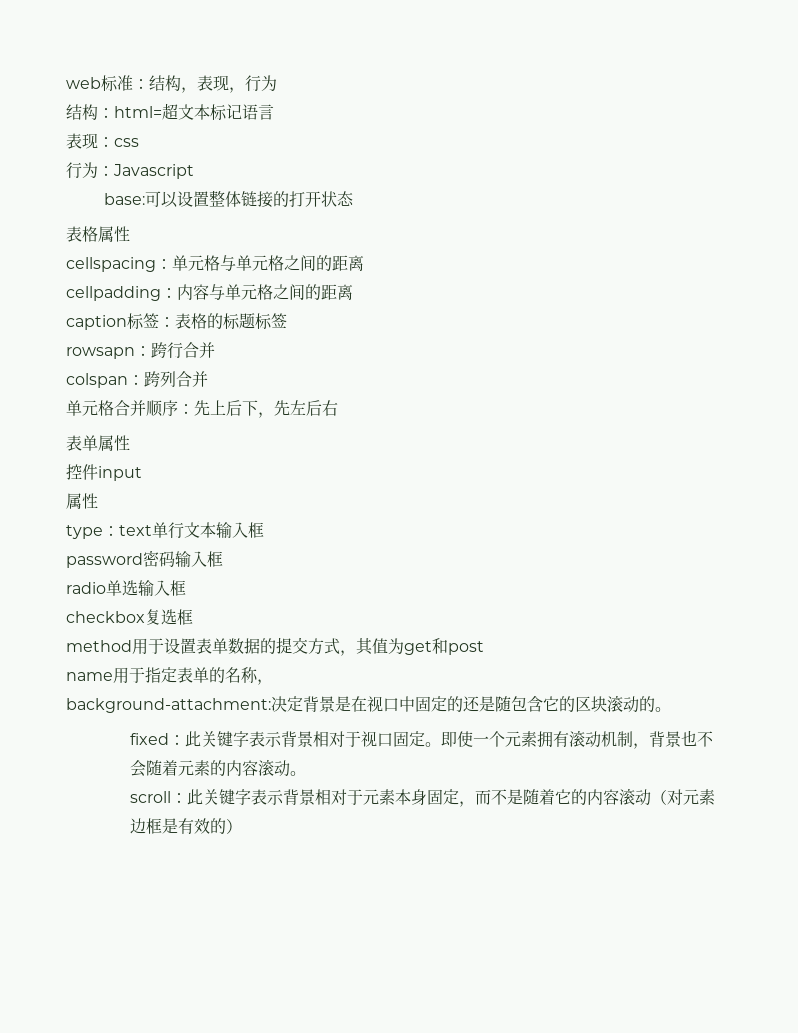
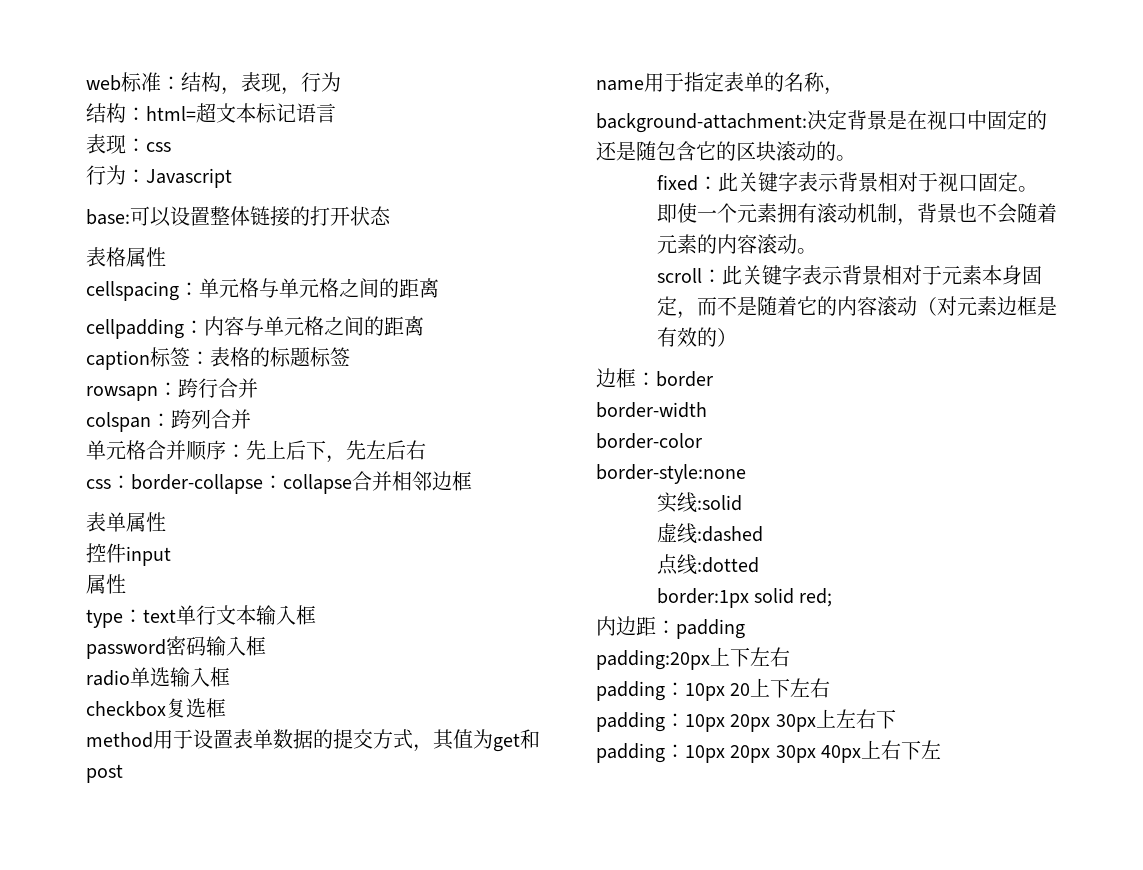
+ css：border-collapse：collapse合并相邻边框
+ 边框：border
+ border-width
+ border-color
+ border-style:none
+ 实线:solid
+ 虚线:dashed
+ 点线:dotted
+ border:1px solid red;
+ 内边距：padding
+ padding:20px上下左右
+ padding：10px 20上下左右
+ padding：10px 20px 30px上左右下
+ padding：10px 20px 30px 40px上右下左

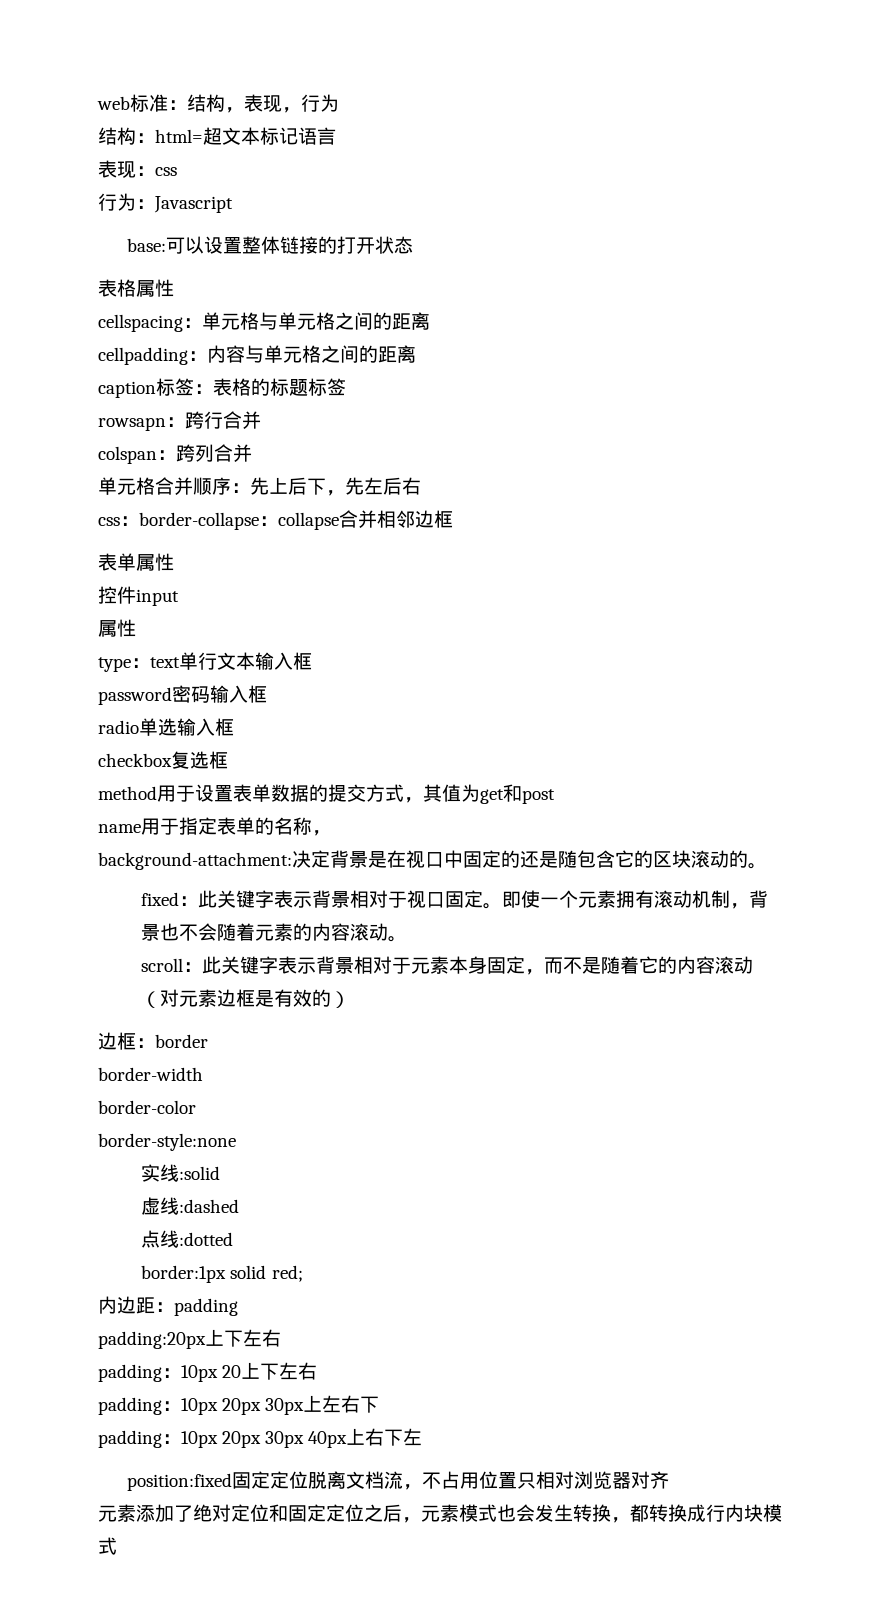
+ position:fixed固定定位脱离文档流，不占用位置只相对浏览器对齐
+ 元素添加了绝对定位和固定定位之后，元素模式也会发生转换，都转换成行内块模式

